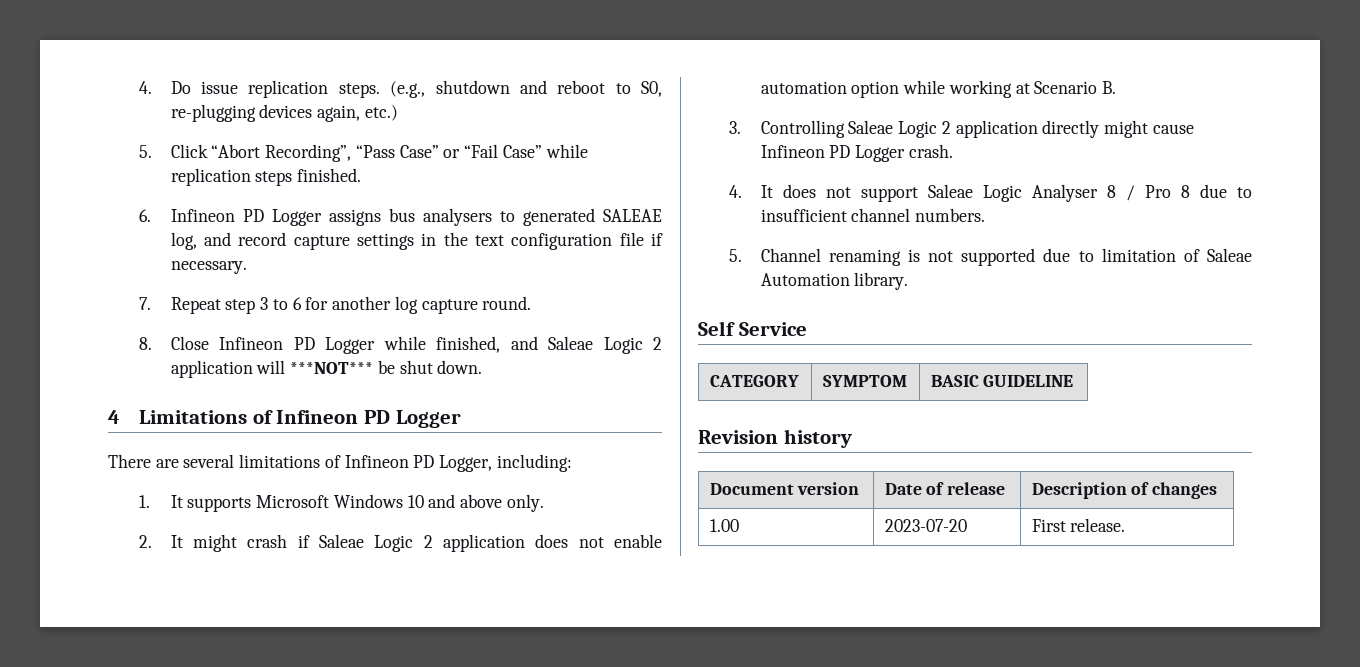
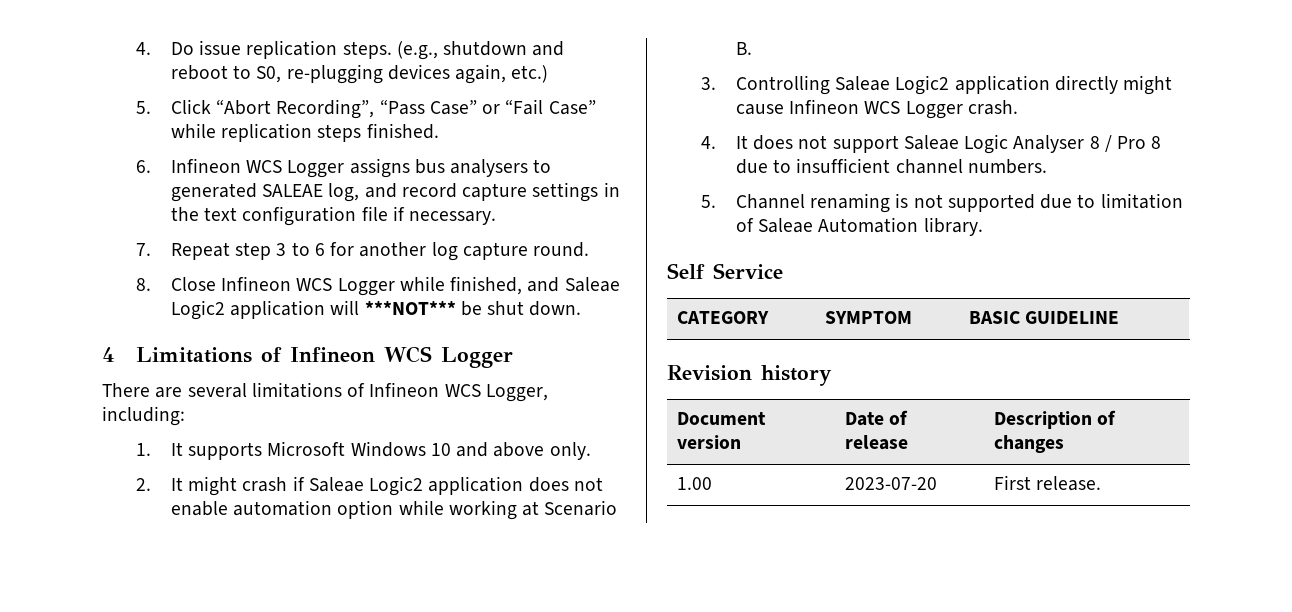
- 6. Infineon PD Logger assigns bus analysers to generated SALEAE log, and record capture settings in the text configuration file if necessary.
+ 6. Infineon WCS Logger assigns bus analysers to generated SALEAE log, and record capture settings in the text configuration file if necessary.
- 8. Close Infineon PD Logger while finished, and Saleae Logic 2 application will ***NOT*** be shut down.
+ 8. Close Infineon WCS Logger while finished, and Saleae Logic2 application will ***NOT*** be shut down.
- 4 Limitations of Infineon PD Logger
+ 4 Limitations of Infineon WCS Logger
- There are several limitations of Infineon PD Logger, including:
+ There are several limitations of Infineon WCS Logger, including:
- 2. It might crash if Saleae Logic 2 application does not enable automation option while working at Scenario B.
+ 2. It might crash if Saleae Logic2 application does not enable automation option while working at Scenario B.
- 3. Controlling Saleae Logic 2 application directly might cause Infineon PD Logger crash.
+ 3. Controlling Saleae Logic2 application directly might cause Infineon WCS Logger crash.

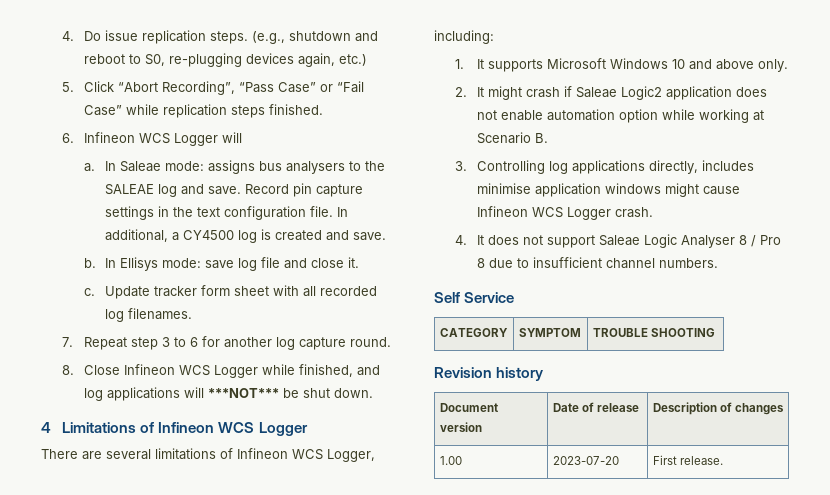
- 6. Infineon WCS Logger assigns bus analysers to generated SALEAE log, and record capture settings in the text configuration file if necessary.
+ 6. Infineon WCS Logger will
+ a. In Saleae mode: assigns bus analysers to the SALEAE log and save. Record pin capture settings in the text configuration file. In additional, a CY4500 log is created and save.
+ b. In Ellisys mode: save log file and close it.
+ c. Update tracker form sheet with all recorded log filenames.
- 8. Close Infineon WCS Logger while finished, and Saleae Logic2 application will ***NOT*** be shut down.
+ 8. Close Infineon WCS Logger while finished, and log applications will ***NOT*** be shut down.
- 3. Controlling Saleae Logic2 application directly might cause Infineon WCS Logger crash.
+ 3. Controlling log applications directly, includes minimise application windows might cause Infineon WCS Logger crash.
- 5. Channel renaming is not supported due to limitation of Saleae Automation library.
- CATEGORY | SYMPTOM | BASIC GUIDELINE
+ CATEGORY | SYMPTOM | TROUBLE SHOOTING

